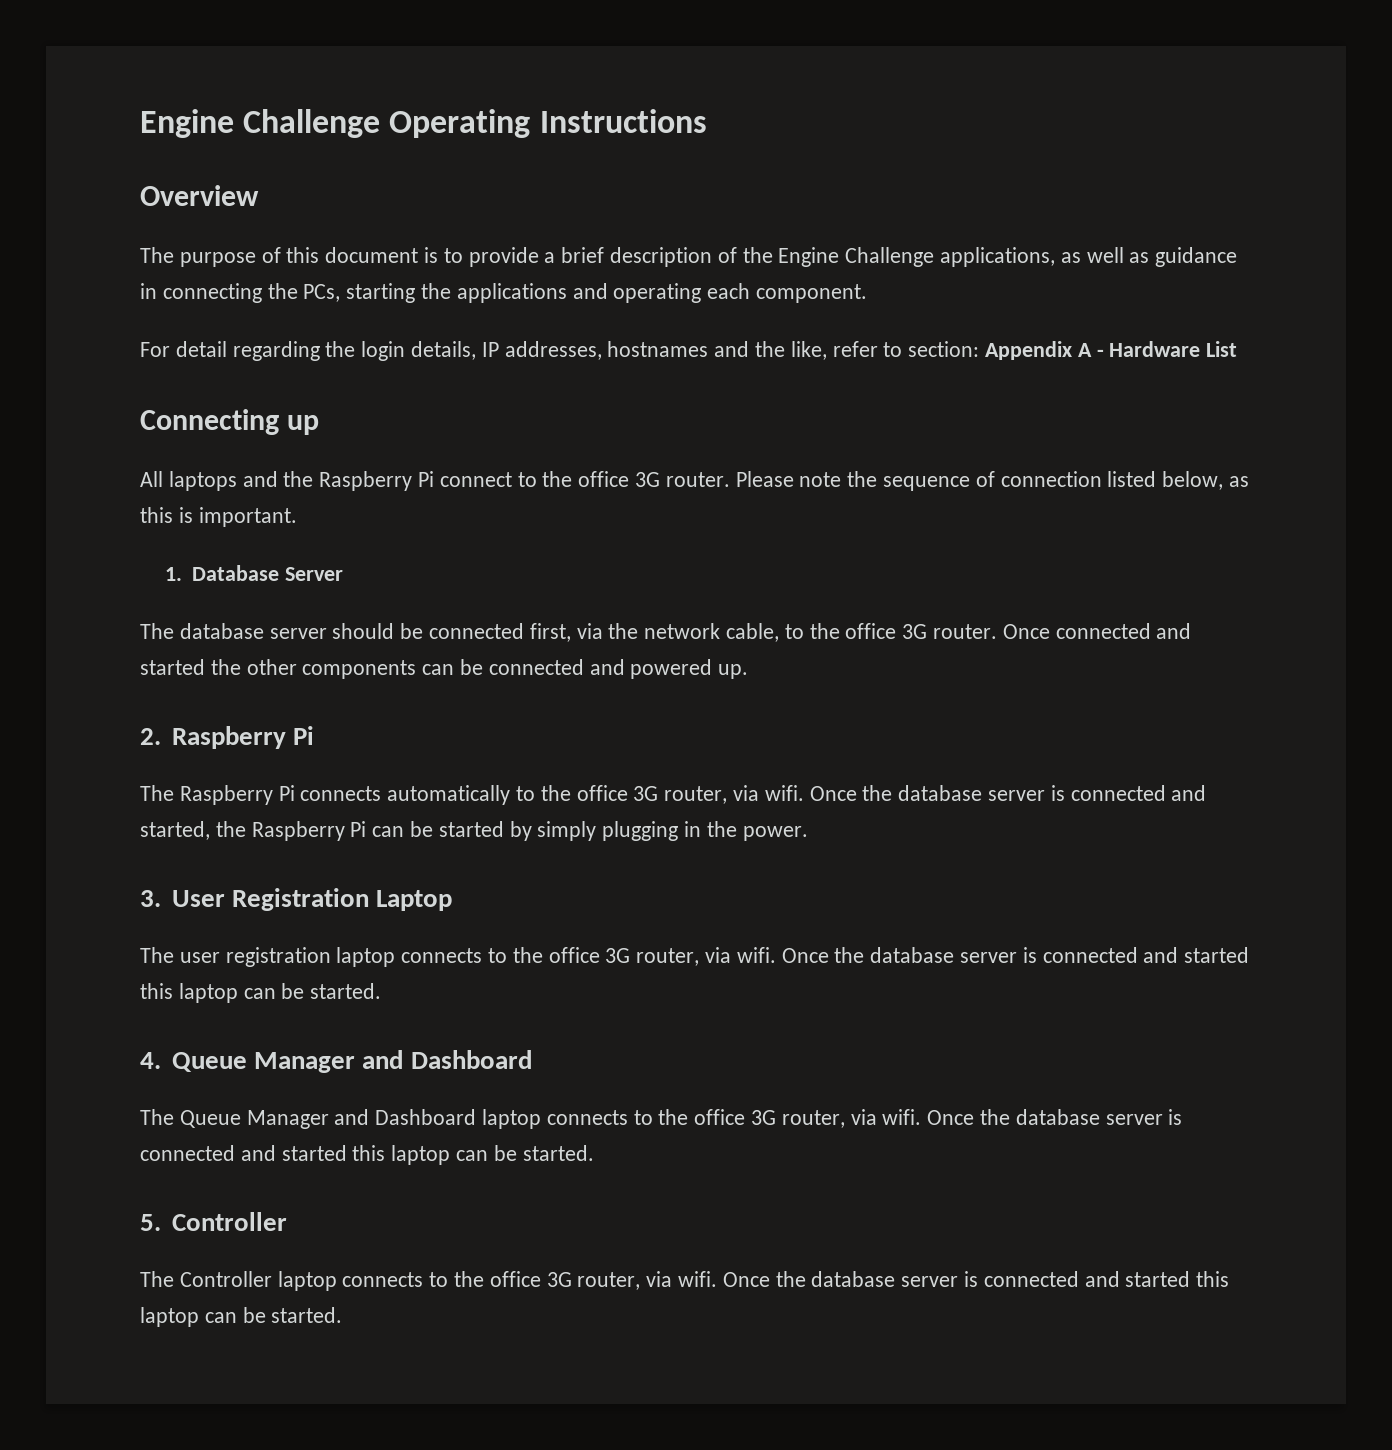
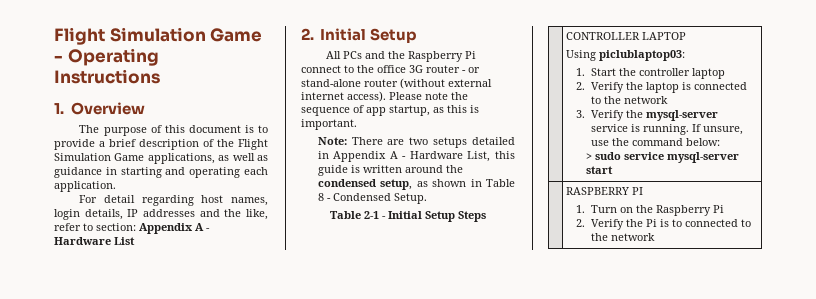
- Engine Challenge Operating Instructions
+ Flight Simulation Game - Operating Instructions
- Overview
+ 1. Overview
- The purpose of this document is to provide a brief description of the Engine Challenge applications, as well as guidance in connecting the PCs, starting the applications and operating each component.
+ The purpose of this document is to provide a brief description of the Flight Simulation Game applications, as well as guidance in starting and operating each application.
- For detail regarding the login details, IP addresses, hostnames and the like, refer to section: Appendix A - Hardware List
+ For detail regarding host names, login details, IP addresses and the like, refer to section: Appendix A - Hardware List
- Connecting up
+ 2. Initial Setup
- All laptops and the Raspberry Pi connect to the office 3G router.
+ All PCs and the Raspberry Pi connect to the office 3G router - or stand-alone router (without external internet access).
- Please note the sequence of connection listed below, as this is important.
+ Please note the sequence of app startup, as this is important.
- 1. Database Server
- The database server should be connected first, via the network cable, to the office 3G router. Once connected and started the other components can be connected and powered up.
- 2. Raspberry Pi
- The Raspberry Pi connects automatically to the office 3G router, via wifi. Once the database server is connected and started, the Raspberry Pi can be started by simply plugging in the power.
- 3. User Registration Laptop
- The user registration laptop connects to the office 3G router, via wifi. Once the database server is connected and started this laptop can be started.
- 4. Queue Manager and Dashboard
- The Queue Manager and Dashboard laptop connects to the office 3G router, via wifi. Once the database server is connected and started this laptop can be started.
- 5. Controller
- The Controller laptop connects to the office 3G router, via wifi. Once the database server is connected and started this laptop can be started.
+ Note: There are two setups detailed in Appendix A - Hardware List, this guide is written around the condensed setup, as shown in Table 8 - Condensed Setup.
+ Table 2-1 - Initial Setup Steps
+ | CONTROLLER LAPTOP
+ Using piclublaptop03:
+ 1. Start the controller laptop
+ 2. Verify the laptop is connected to the network
+ 3. Verify the mysql-server service is running. If unsure, use the command below:
+ > sudo service mysql-server start
+ | RASPBERRY PI
+ 1. Turn on the Raspberry Pi
+ 2. Verify the Pi is to connected to the network

